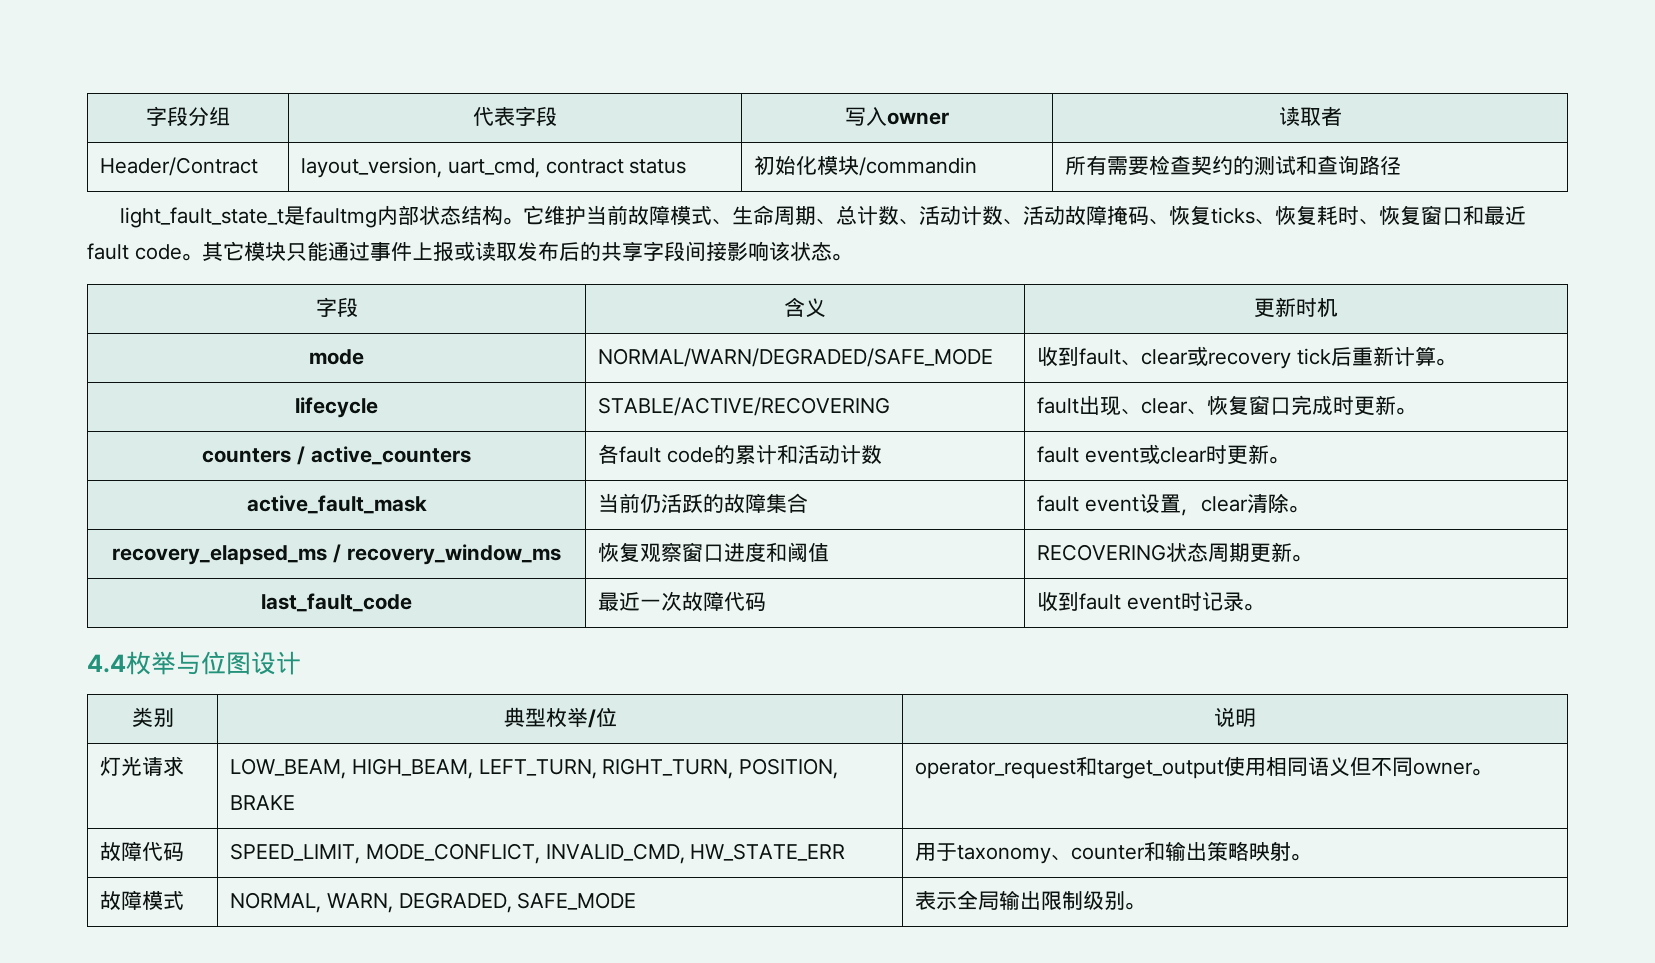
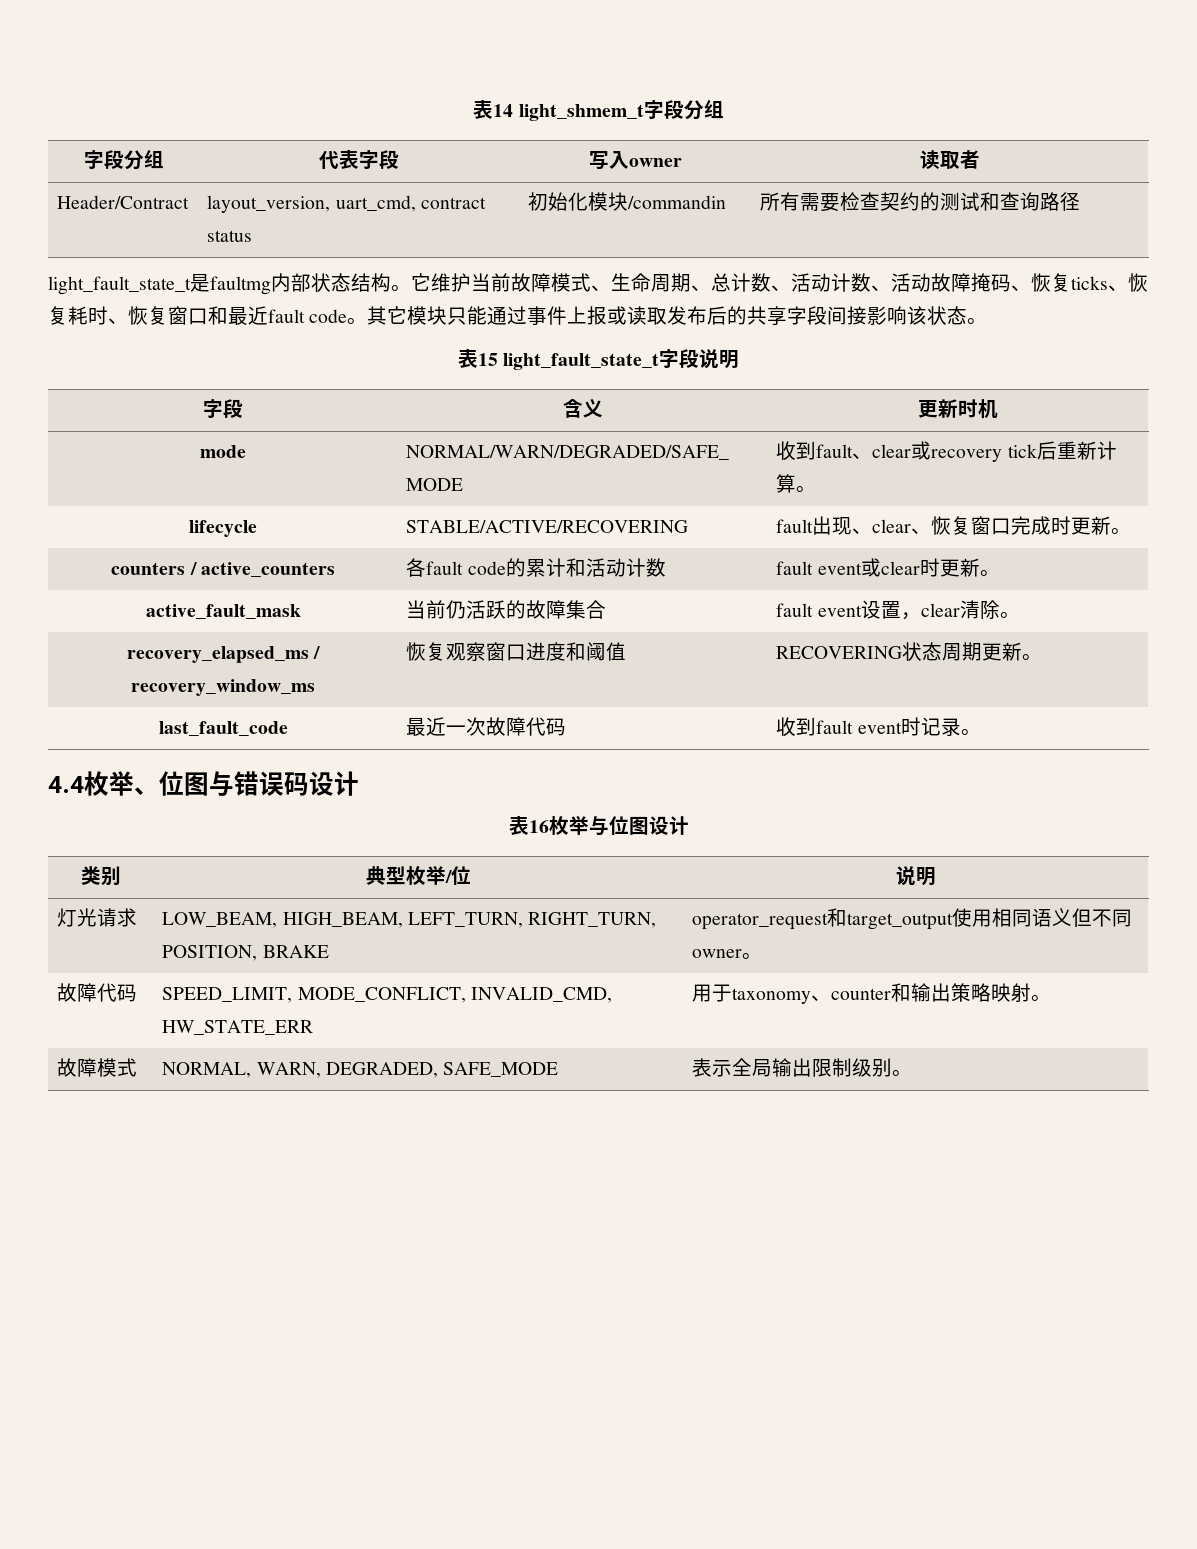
+ 表14 light_shmem_t字段分组
+ 表15 light_fault_state_t字段说明
- 4.4枚举与位图设计
+ 4.4枚举、位图与错误码设计
+ 表16枚举与位图设计

